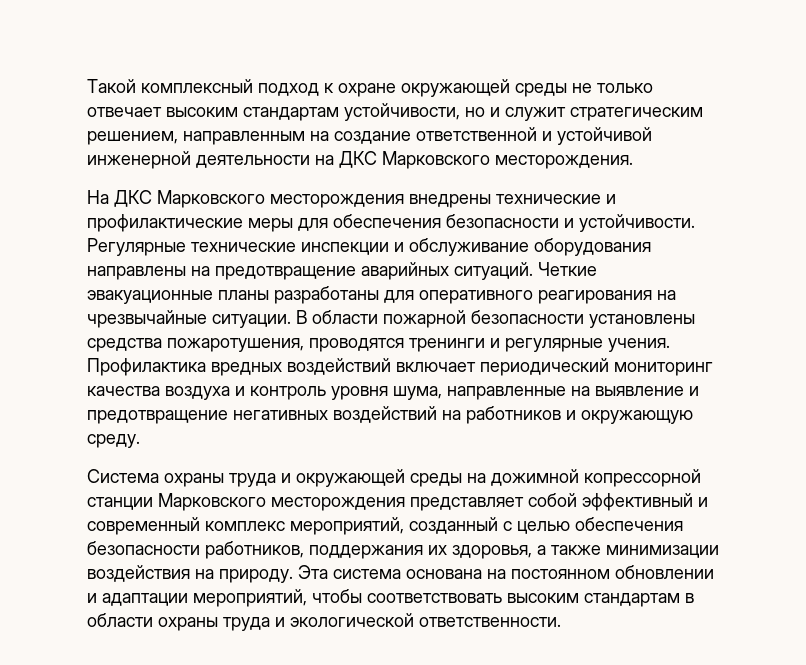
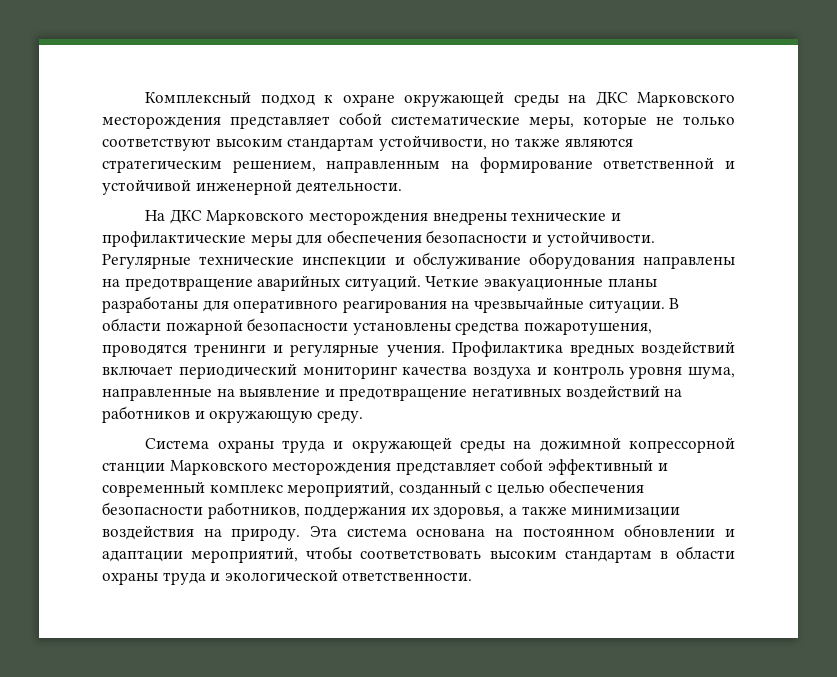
- Такой комплексный подход к охране окружающей среды не только отвечает высоким стандартам устойчивости, но и служит стратегическим решением, направленным на создание ответственной и устойчивой инженерной деятельности на ДКС Марковского месторождения.
+ Комплексный подход к охране окружающей среды на ДКС Марковского месторождения представляет собой систематические меры, которые не только соответствуют высоким стандартам устойчивости, но также являются стратегическим решением, направленным на формирование ответственной и устойчивой инженерной деятельности.

